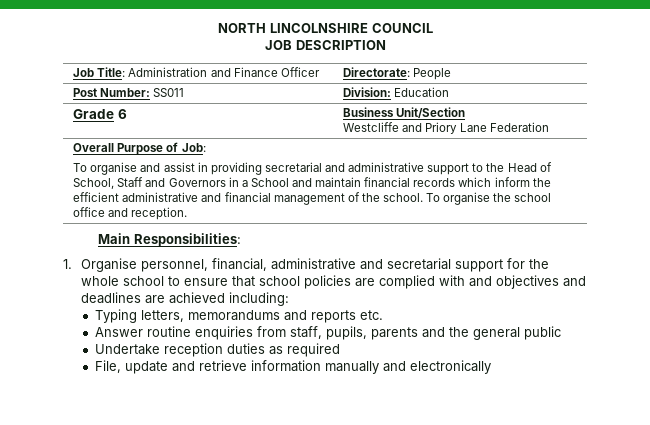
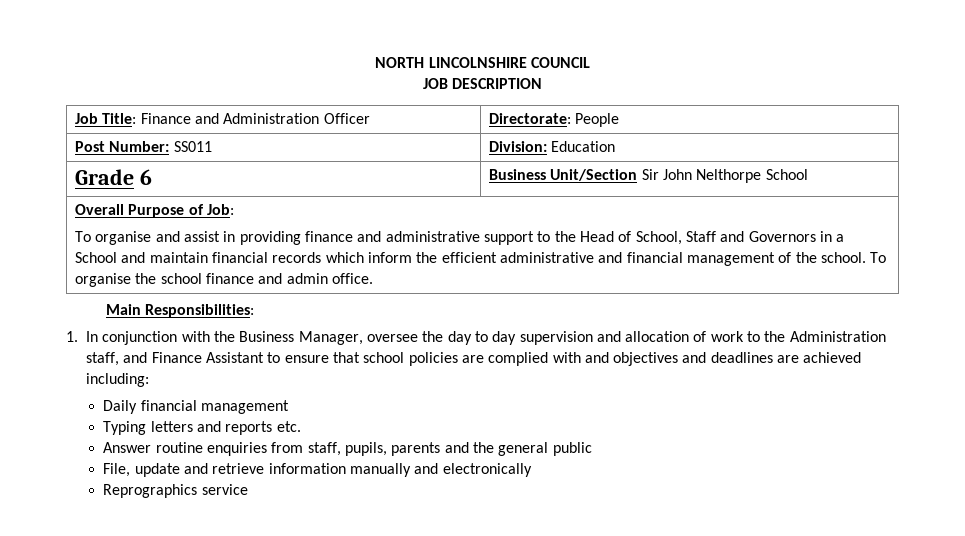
- Job Title: Administration and Finance Officer | Directorate: People
+ Job Title: Finance and Administration Officer | Directorate: People
- Grade 6 | Business Unit/Section
- Westcliffe and Priory Lane Federation
+ Grade 6 | Business Unit/Section Sir John Nelthorpe School
- To organise and assist in providing secretarial and administrative support to the Head of School, Staff and Governors in a School and maintain financial records which inform the efficient administrative and financial management of the school.
+ To organise and assist in providing finance and administrative support to the Head of School, Staff and Governors in a School and maintain financial records which inform the efficient administrative and financial management of the school.
- To organise the school office and reception.
+ To organise the school finance and admin office.
- 1. Organise personnel, financial, administrative and secretarial support for the whole school to ensure that school policies are complied with and objectives and deadlines are achieved including:
+ 1. In conjunction with the Business Manager, oversee the day to day supervision and allocation of work to the Administration staff, and Finance Assistant to ensure that school policies are complied with and objectives and deadlines are achieved including:
+ Daily financial management
- Typing letters, memorandums and reports etc.
+ Typing letters and reports etc.
- Undertake reception duties as required
+ Reprographics service

